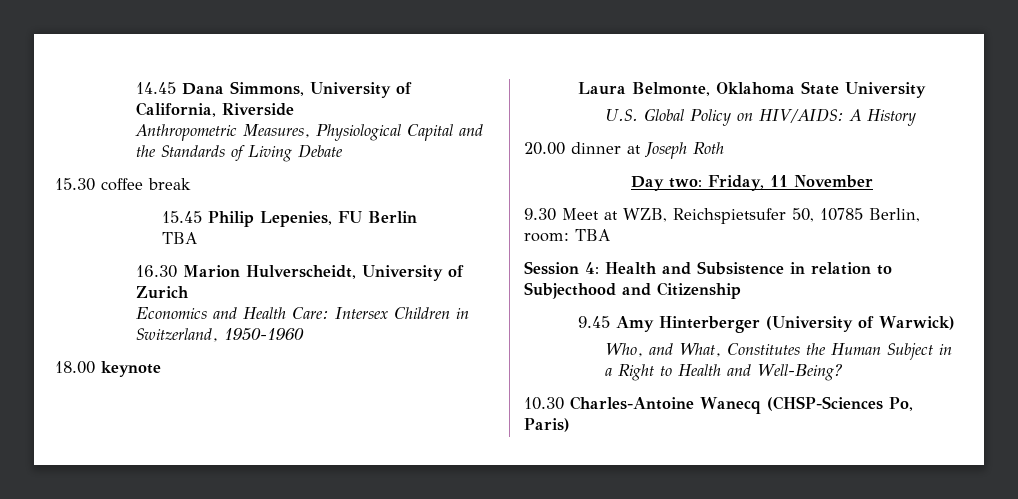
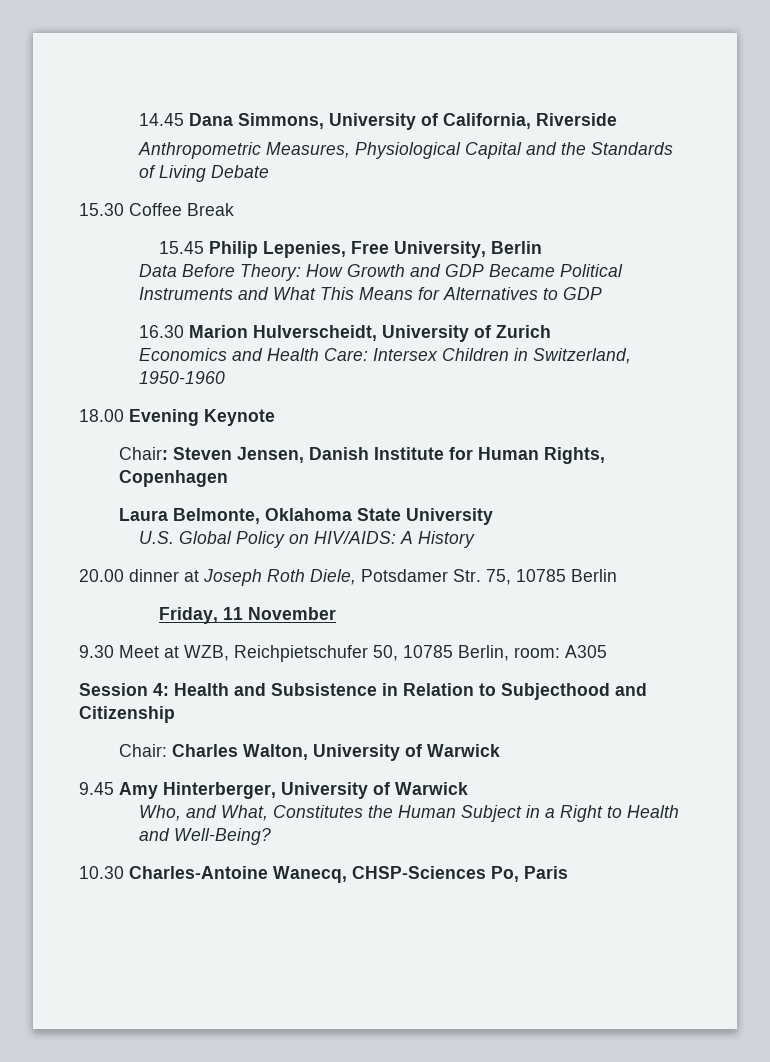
- 15.30 coffee break
+ 15.30 Coffee Break
- 15.45 Philip Lepenies, FU Berlin
- TBA
+ 15.45 Philip Lepenies, Free University, Berlin
+ Data Before Theory: How Growth and GDP Became Political Instruments and What This Means for Alternatives to GDP
- 18.00 keynote
+ 18.00 Evening Keynote
+ Chair: Steven Jensen, Danish Institute for Human Rights, Copenhagen
- 20.00 dinner at Joseph Roth
- Day two: Friday, 11 November
+ 20.00 dinner at Joseph Roth Diele, Potsdamer Str. 75, 10785 Berlin
+ Friday, 11 November
- 9.30 Meet at WZB, Reichspietsufer 50, 10785 Berlin, room: TBA
+ 9.30 Meet at WZB, Reichpietschufer 50, 10785 Berlin, room: A305
- Session 4: Health and Subsistence in relation to Subjecthood and Citizenship
+ Session 4: Health and Subsistence in Relation to Subjecthood and Citizenship
- 9.45 Amy Hinterberger (University of Warwick)
+ Chair: Charles Walton, University of Warwick
+ 9.45 Amy Hinterberger, University of Warwick
- 10.30 Charles-Antoine Wanecq (CHSP-Sciences Po, Paris)
+ 10.30 Charles-Antoine Wanecq, CHSP-Sciences Po, Paris

